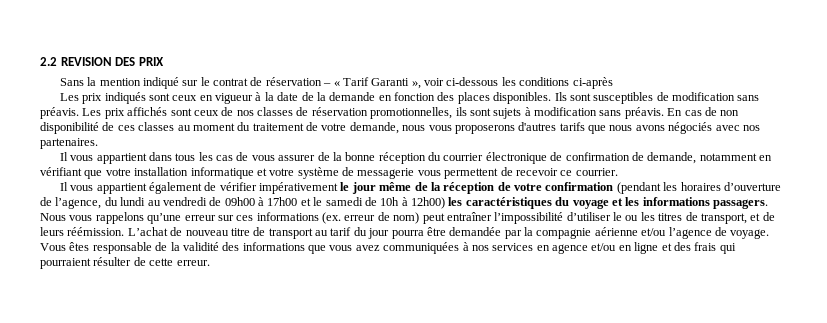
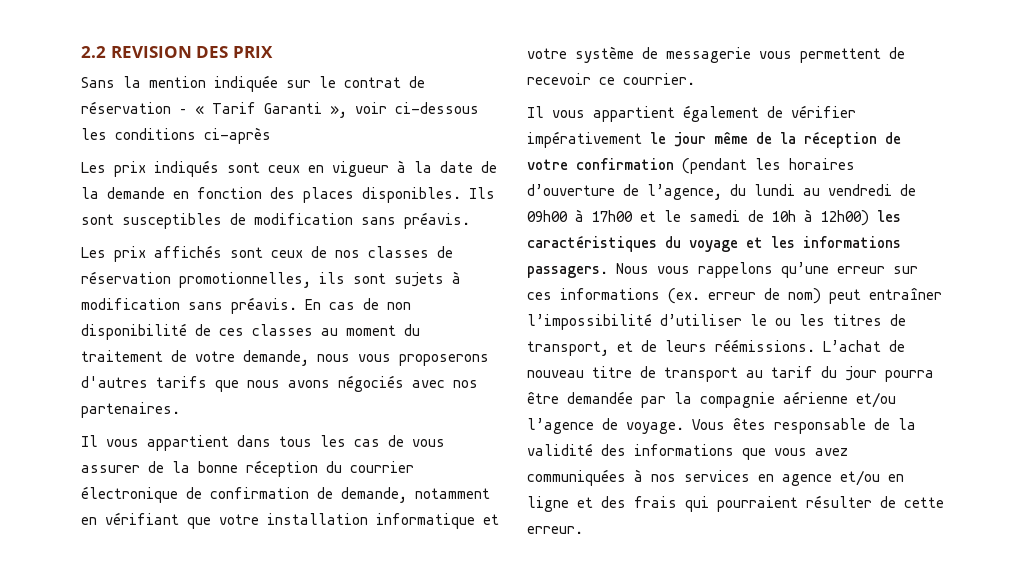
- Sans la mention indiqué sur le contrat de réservation – « Tarif Garanti », voir ci-dessous les conditions ci-après
+ Sans la mention indiquée sur le contrat de réservation – « Tarif Garanti », voir ci-dessous les conditions ci-après
- Ils sont susceptibles de modification sans préavis. Les prix affichés sont ceux de nos classes de réservation promotionnelles, ils sont sujets à modification sans préavis.
+ Ils sont susceptibles de modification sans préavis.
+ Les prix affichés sont ceux de nos classes de réservation promotionnelles, ils sont sujets à modification sans préavis.
- Nous vous rappelons qu’une erreur sur ces informations (ex. erreur de nom) peut entraîner l’impossibilité d’utiliser le ou les titres de transport, et de leurs réémission.
+ Nous vous rappelons qu’une erreur sur ces informations (ex. erreur de nom) peut entraîner l’impossibilité d’utiliser le ou les titres de transport, et de leurs réémissions.

